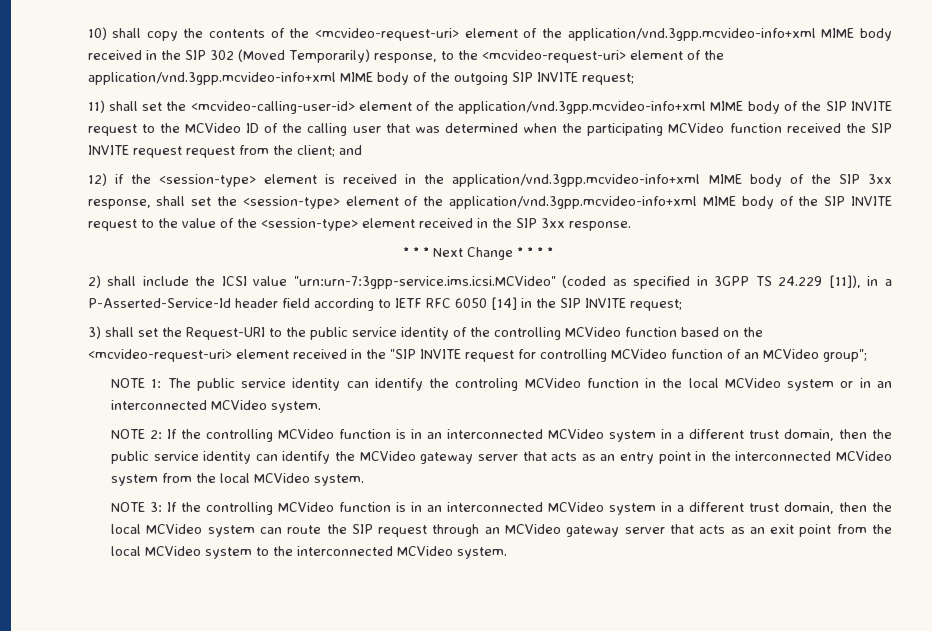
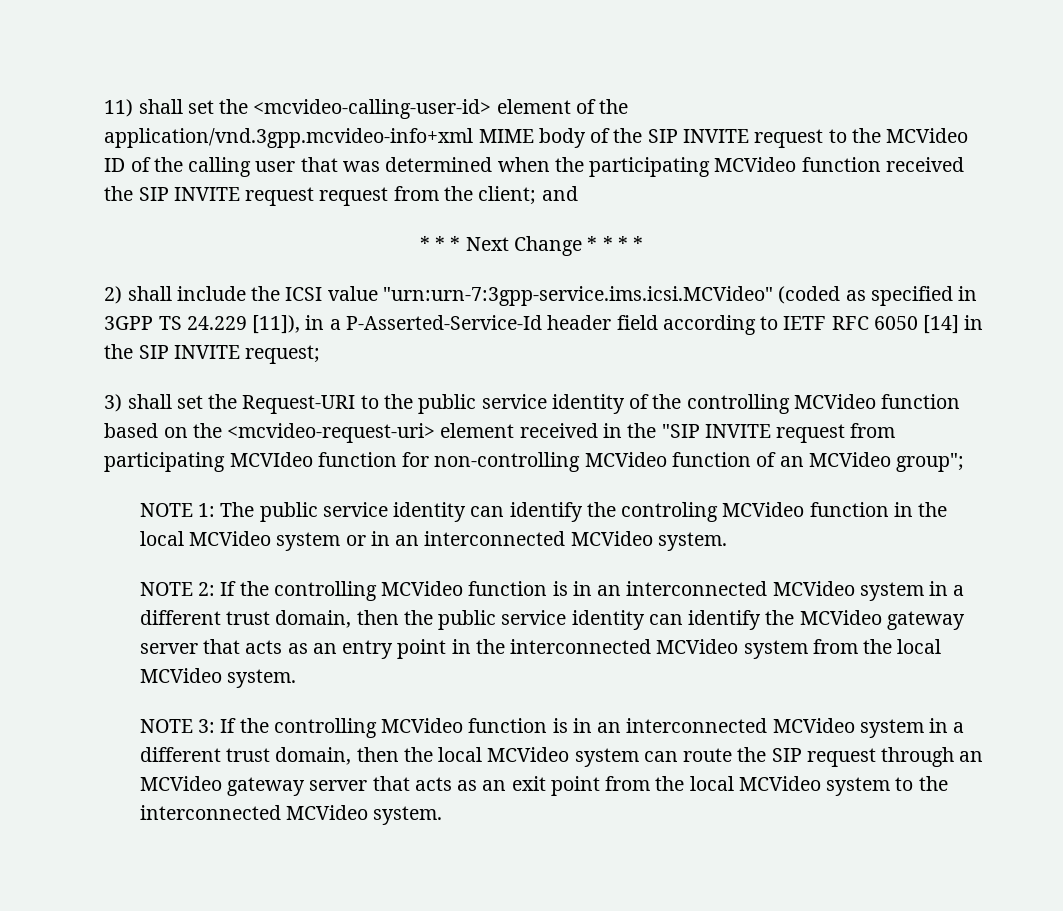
- 10) shall copy the contents of the <mcvideo-request-uri> element of the application/vnd.3gpp.mcvideo-info+xml MIME body received in the SIP 302 (Moved Temporarily) response, to the <mcvideo-request-uri> element of the application/vnd.3gpp.mcvideo-info+xml MIME body of the outgoing SIP INVITE request;
- 12) if the <session-type> element is received in the application/vnd.3gpp.mcvideo-info+xml MIME body of the SIP 3xx response, shall set the <session-type> element of the application/vnd.3gpp.mcvideo-info+xml MIME body of the SIP INVITE request to the value of the <session-type> element received in the SIP 3xx response.
- 3) shall set the Request-URI to the public service identity of the controlling MCVideo function based on the <mcvideo-request-uri> element received in the "SIP INVITE request for controlling MCVideo function of an MCVideo group";
+ 3) shall set the Request-URI to the public service identity of the controlling MCVideo function based on the <mcvideo-request-uri> element received in the "SIP INVITE request from participating MCVIdeo function for non-controlling MCVideo function of an MCVideo group";

